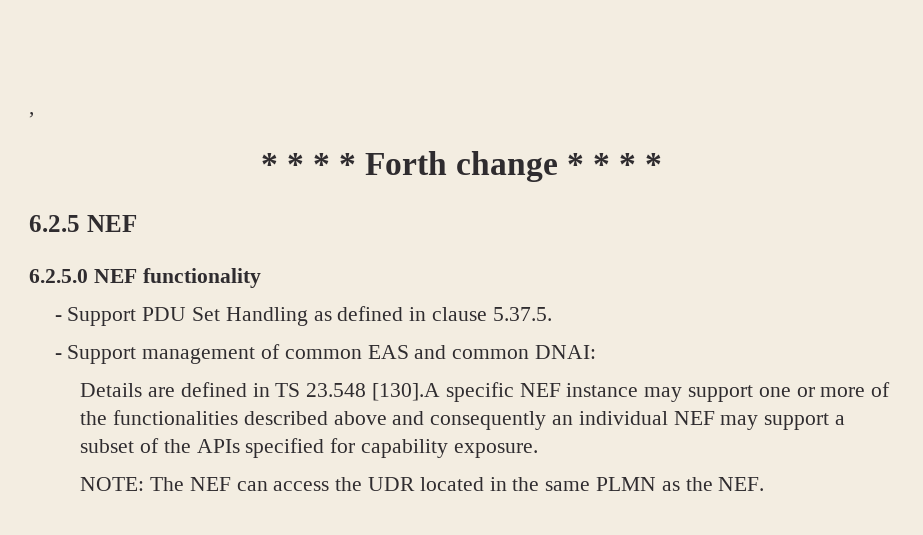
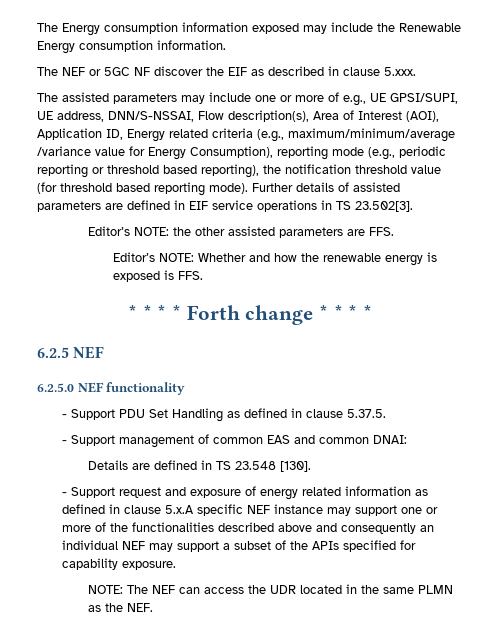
- ,
+ The Energy consumption information exposed may include the Renewable Energy consumption information.
+ The NEF or 5GC NF discover the EIF as described in clause 5.xxx.
+ The assisted parameters may include one or more of e.g., UE GPSI/SUPI, UE address, DNN/S-NSSAI, Flow description(s), Area of Interest (AOI), Application ID, Energy related criteria (e.g., maximum/minimum/average /variance value for Energy Consumption), reporting mode (e.g., periodic reporting or threshold based reporting), the notification threshold value (for threshold based reporting mode). Further details of assisted parameters are defined in EIF service operations in TS 23.502[3].
+ Editor’s NOTE: the other assisted parameters are FFS.
+ Editor’s NOTE: Whether and how the renewable energy is exposed is FFS.
- Details are defined in TS 23.548 [130].A specific NEF instance may support one or more of the functionalities described above and consequently an individual NEF may support a subset of the APIs specified for capability exposure.
+ Details are defined in TS 23.548 [130].
+ - Support request and exposure of energy related information as defined in clause 5.x.A specific NEF instance may support one or more of the functionalities described above and consequently an individual NEF may support a subset of the APIs specified for capability exposure.

